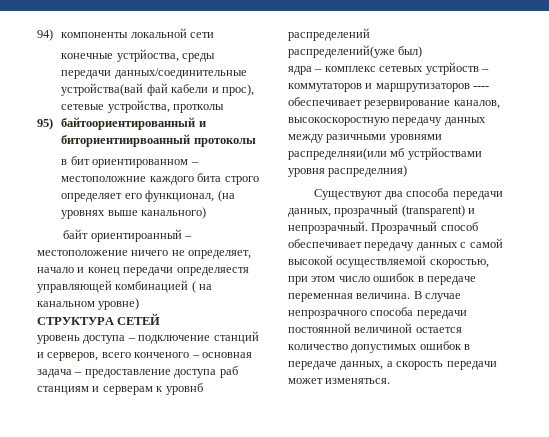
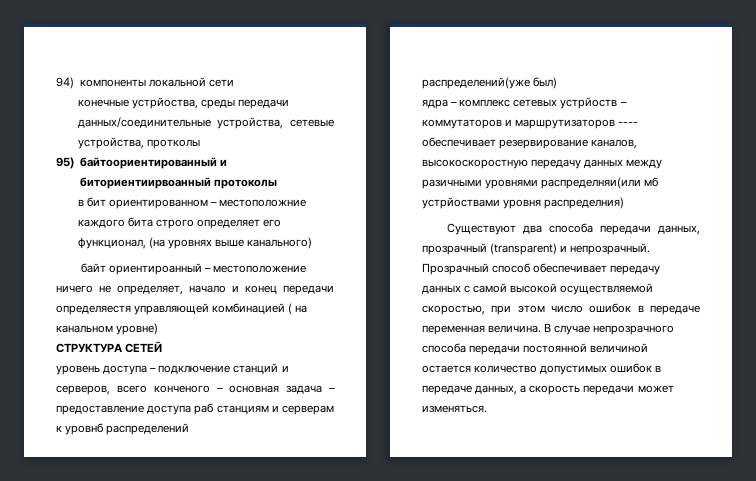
- конечные устрйоства, среды передачи данных/соединительные устройства(вай фай кабели и прос), сетевые устройства, протколы
+ конечные устрйоства, среды передачи данных/соединительные устройства, сетевые устройства, протколы

